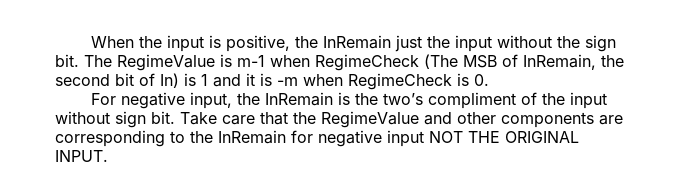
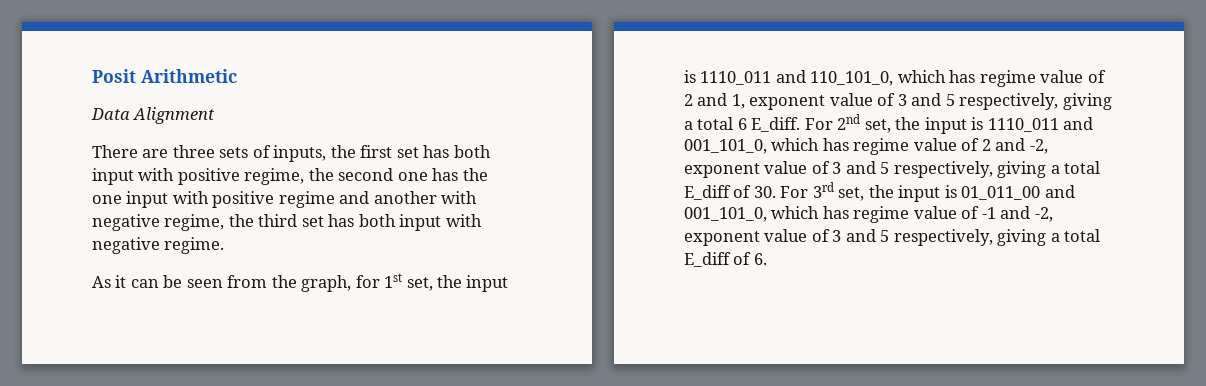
- When the input is positive, the InRemain just the input without the sign bit. The RegimeValue is m-1 when RegimeCheck (The MSB of InRemain, the second bit of In) is 1 and it is -m when RegimeCheck is 0.
- For negative input, the InRemain is the two’s compliment of the input without sign bit. Take care that the RegimeValue and other components are corresponding to the InRemain for negative input NOT THE ORIGINAL INPUT.
+ Posit Arithmetic
+ Data Alignment
+ There are three sets of inputs, the first set has both input with positive regime, the second one has the one input with positive regime and another with negative regime, the third set has both input with negative regime.
+ As it can be seen from the graph, for 1st set, the input is 1110_011 and 110_101_0, which has regime value of 2 and 1, exponent value of 3 and 5 respectively, giving a total 6 E_diff. For 2nd set, the input is 1110_011 and 001_101_0, which has regime value of 2 and -2, exponent value of 3 and 5 respectively, giving a total E_diff of 30. For 3rd set, the input is 01_011_00 and 001_101_0, which has regime value of -1 and -2, exponent value of 3 and 5 respectively, giving a total E_diff of 6.

